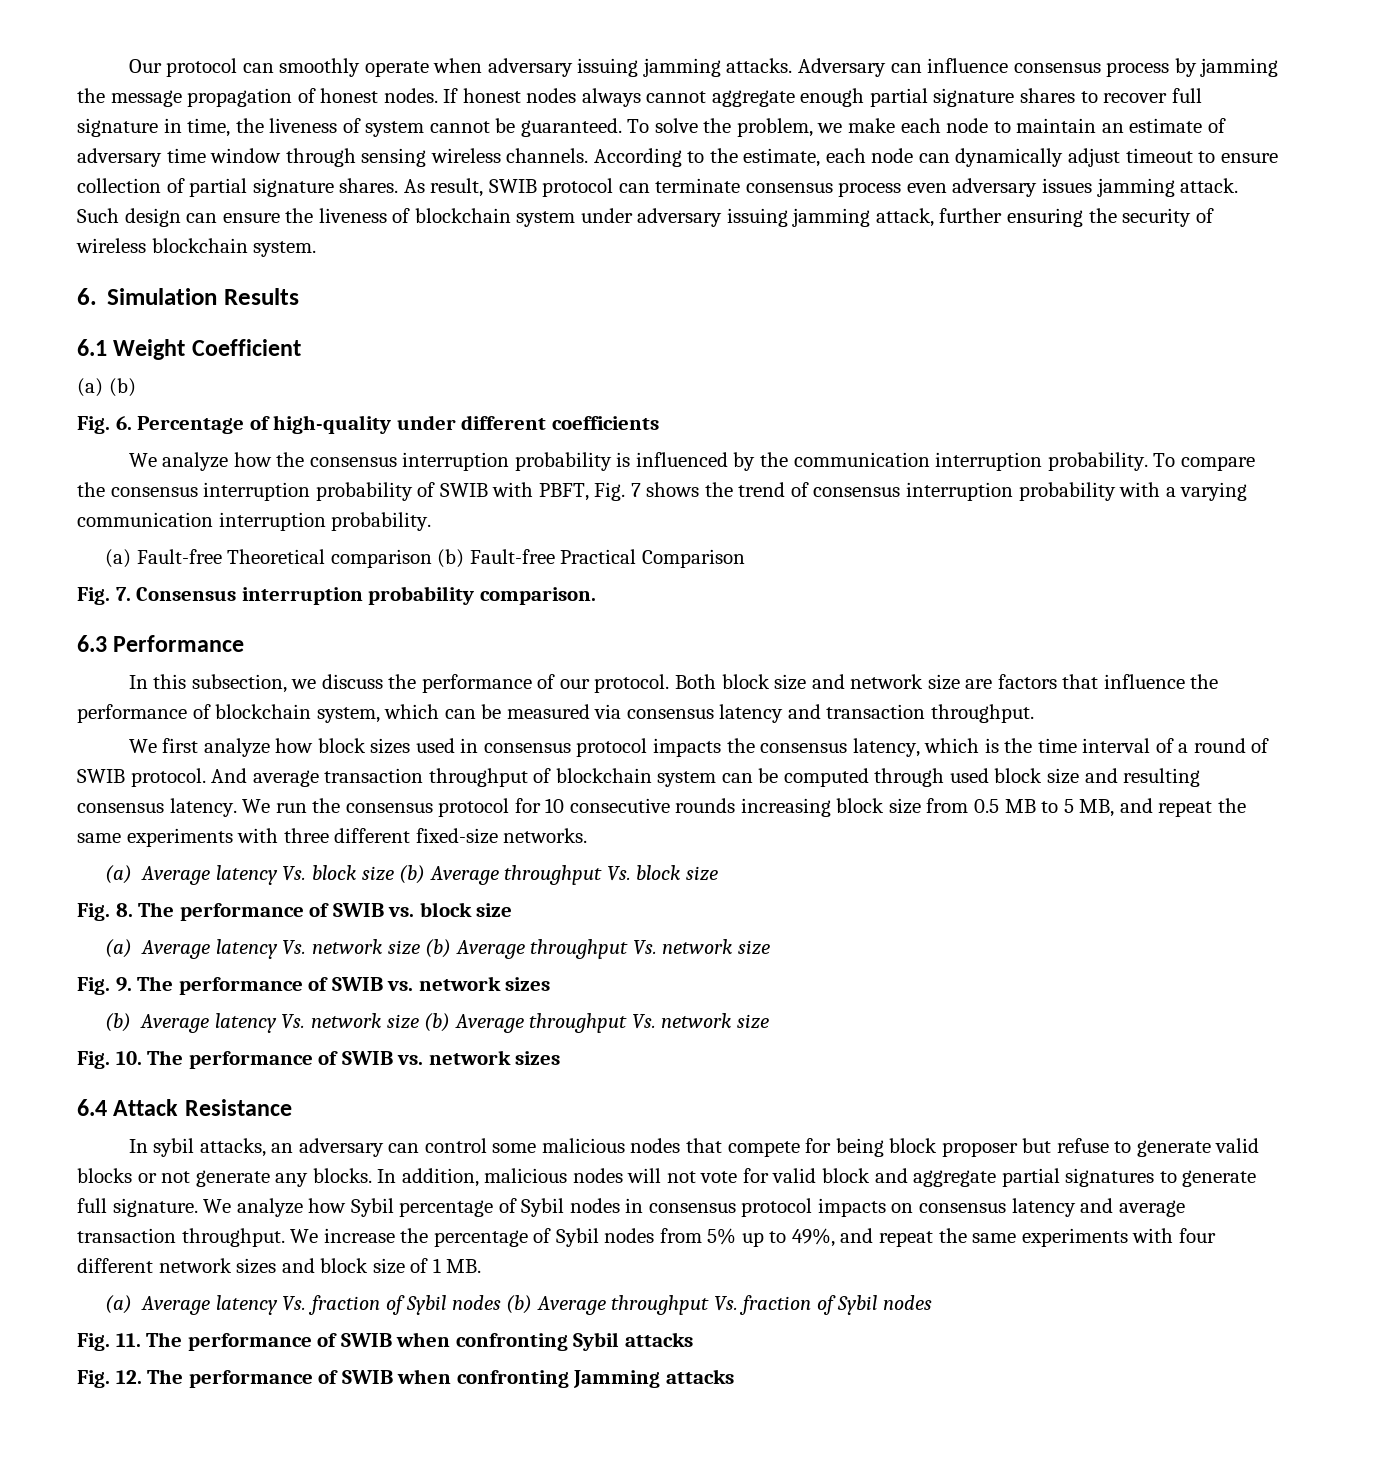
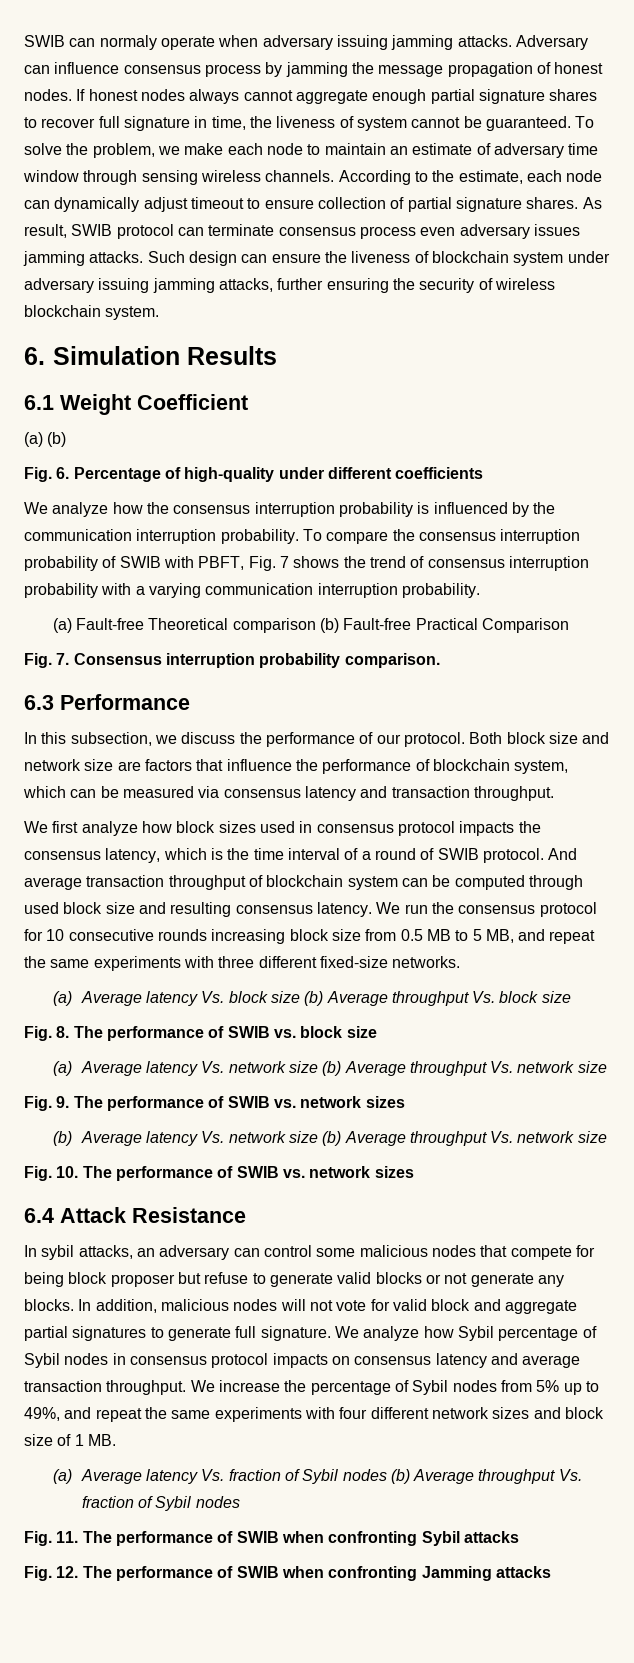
- Our protocol can smoothly operate when adversary issuing jamming attacks.
+ SWIB can normaly operate when adversary issuing jamming attacks.
- As result, SWIB protocol can terminate consensus process even adversary issues jamming attack.
+ As result, SWIB protocol can terminate consensus process even adversary issues jamming attacks.
- Such design can ensure the liveness of blockchain system under adversary issuing jamming attack, further ensuring the security of wireless blockchain system.
+ Such design can ensure the liveness of blockchain system under adversary issuing jamming attacks, further ensuring the security of wireless blockchain system.

